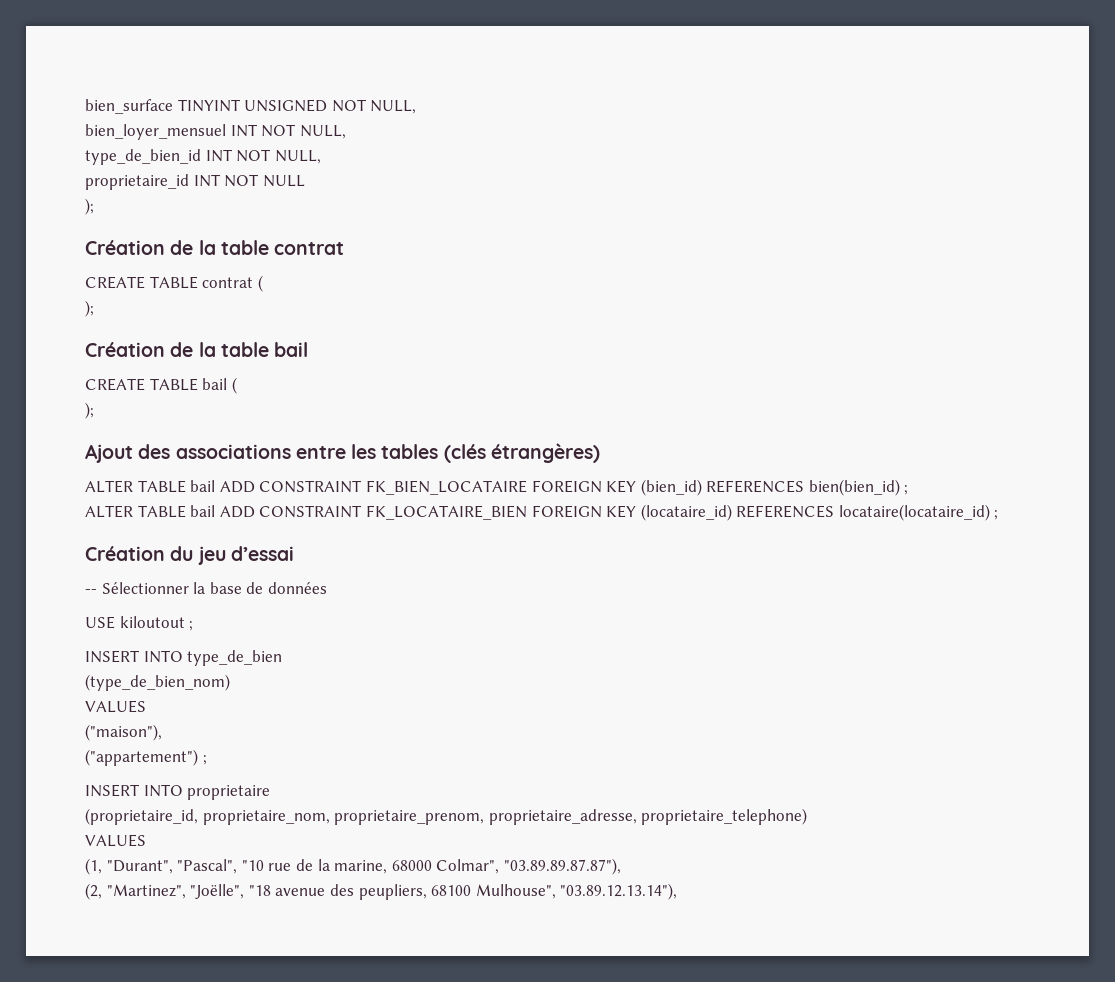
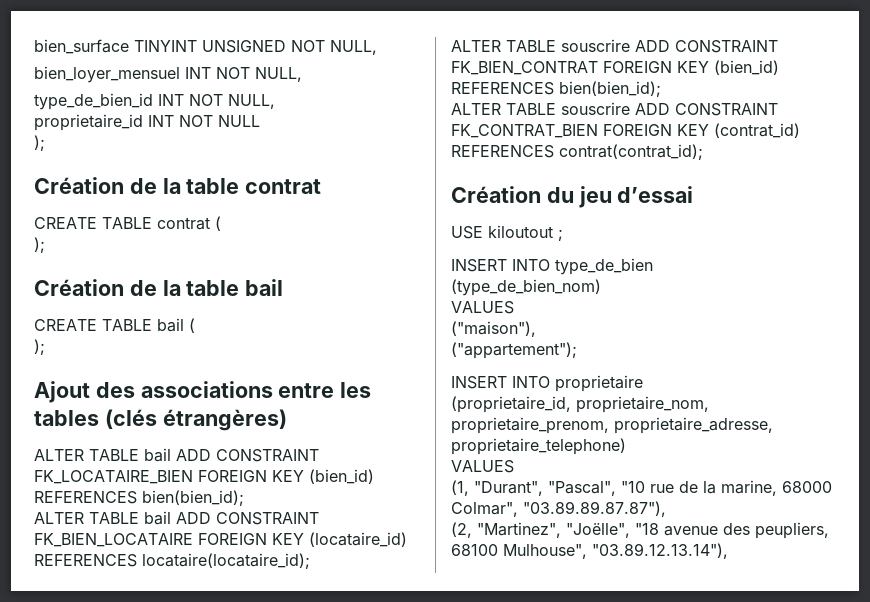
- ALTER TABLE bail ADD CONSTRAINT FK_BIEN_LOCATAIRE FOREIGN KEY (bien_id) REFERENCES bien(bien_id) ;
- ALTER TABLE bail ADD CONSTRAINT FK_LOCATAIRE_BIEN FOREIGN KEY (locataire_id) REFERENCES locataire(locataire_id) ;
+ ALTER TABLE bail ADD CONSTRAINT FK_LOCATAIRE_BIEN FOREIGN KEY (bien_id) REFERENCES bien(bien_id);
+ ALTER TABLE bail ADD CONSTRAINT FK_BIEN_LOCATAIRE FOREIGN KEY (locataire_id) REFERENCES locataire(locataire_id);
+ ALTER TABLE souscrire ADD CONSTRAINT FK_BIEN_CONTRAT FOREIGN KEY (bien_id) REFERENCES bien(bien_id);
+ ALTER TABLE souscrire ADD CONSTRAINT FK_CONTRAT_BIEN FOREIGN KEY (contrat_id) REFERENCES contrat(contrat_id);
  Création du jeu d’essai
- -- Sélectionner la base de données
- ("appartement") ;
+ ("appartement");

